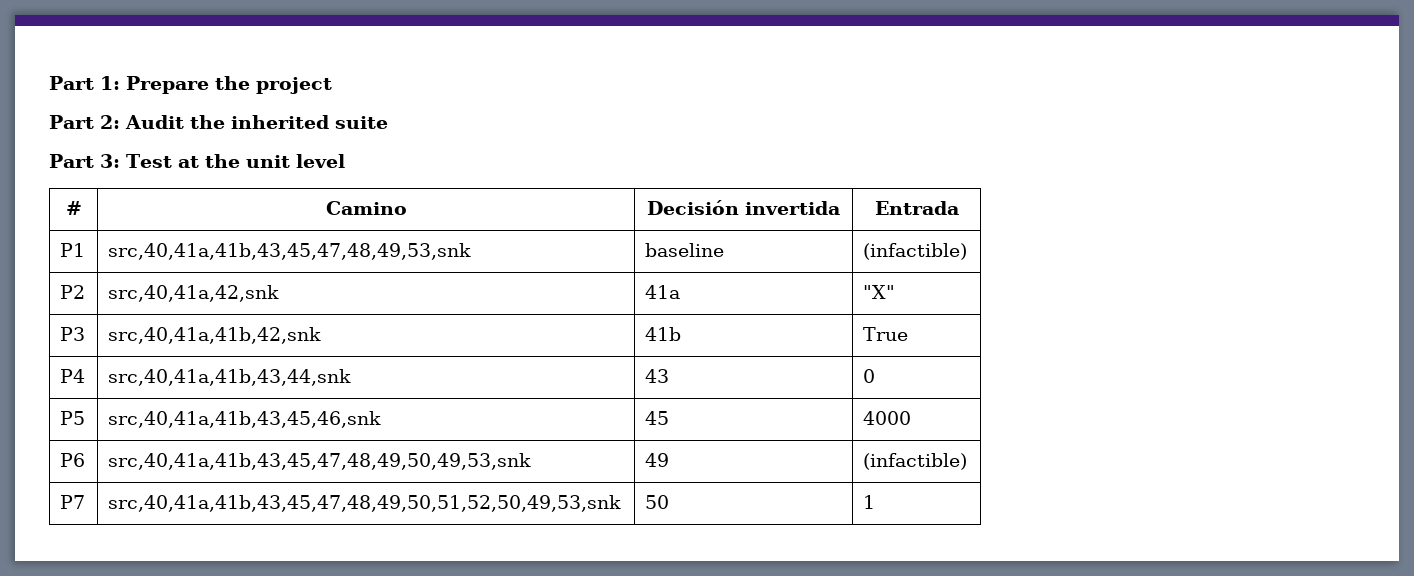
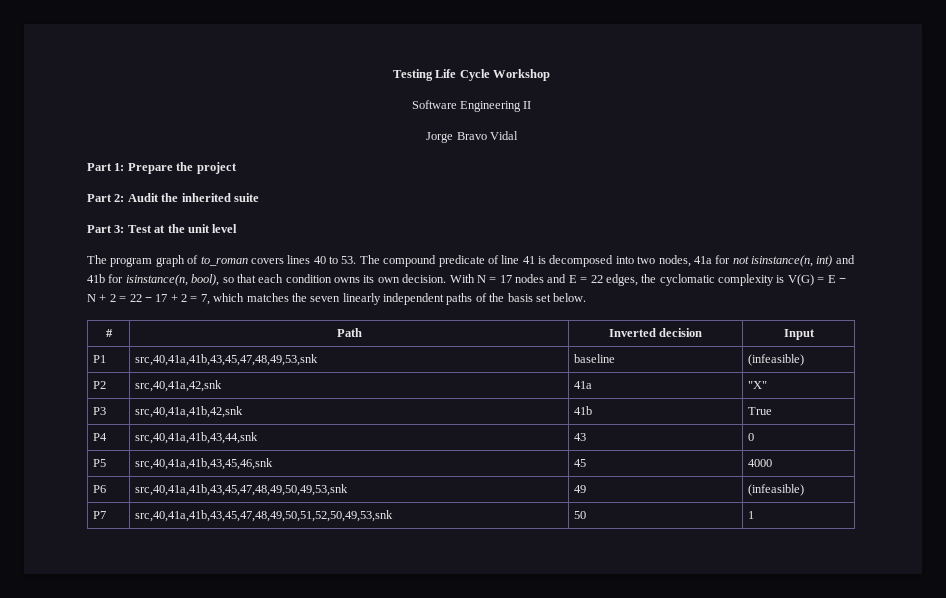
+ Testing Life Cycle Workshop
+ Software Engineering II
+ Jorge Bravo Vidal
- # | Camino | Decisión invertida | Entrada
+ The program graph of to_roman covers lines 40 to 53. The compound predicate of line 41 is decomposed into two nodes, 41a for not isinstance(n, int) and 41b for isinstance(n, bool), so that each condition owns its own decision. With N = 17 nodes and E = 22 edges, the cyclomatic complexity is V(G) = E − N + 2 = 22 − 17 + 2 = 7, which matches the seven linearly independent paths of the basis set below.
+ # | Path | Inverted decision | Input
- P1 | src,40,41a,41b,43,45,47,48,49,53,snk | baseline | (infactible)
+ P1 | src,40,41a,41b,43,45,47,48,49,53,snk | baseline | (infeasible)
- P6 | src,40,41a,41b,43,45,47,48,49,50,49,53,snk | 49 | (infactible)
+ P6 | src,40,41a,41b,43,45,47,48,49,50,49,53,snk | 49 | (infeasible)

